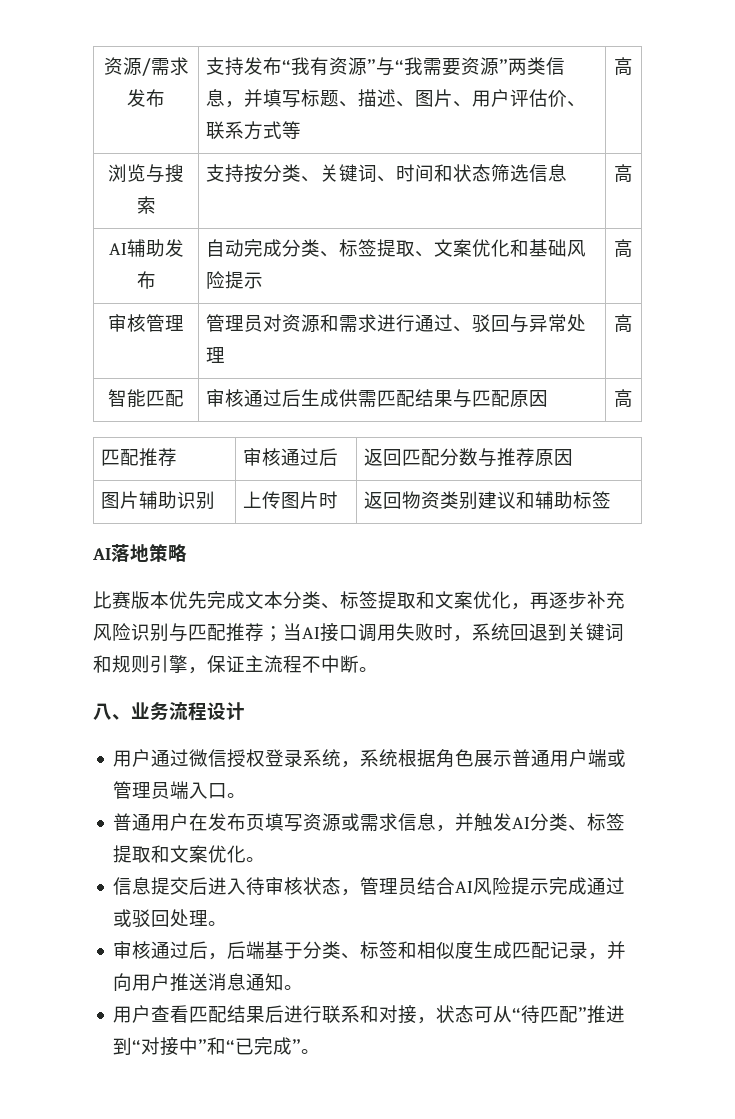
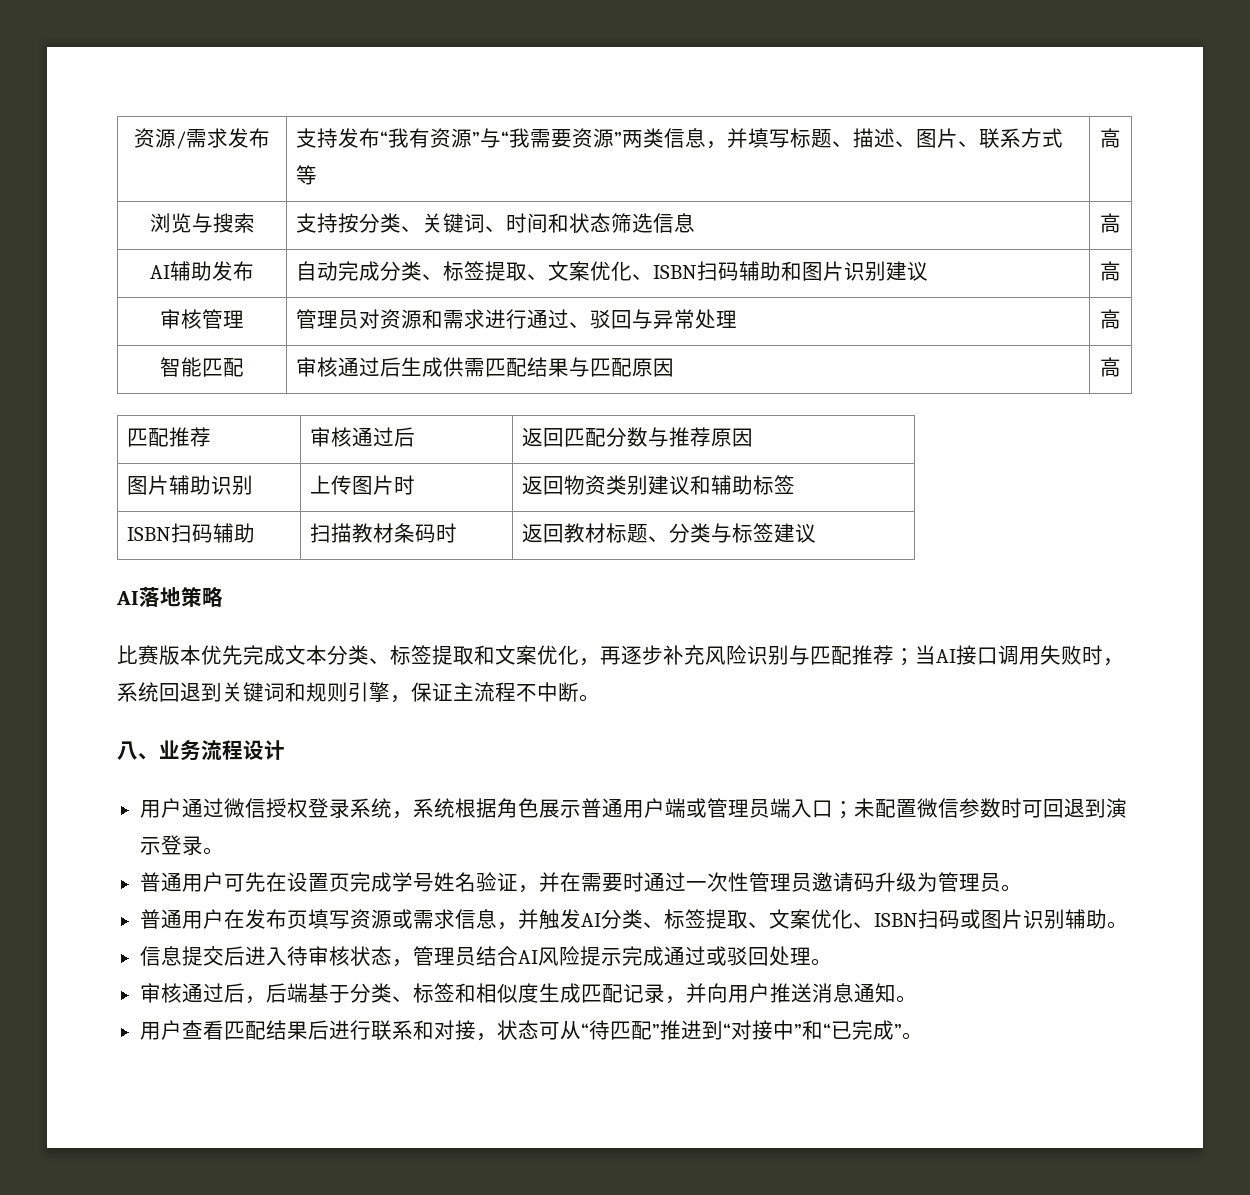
- 资源/需求发布 | 支持发布“我有资源”与“我需要资源”两类信息，并填写标题、描述、图片、用户评估价、联系方式等 | 高
+ 资源/需求发布 | 支持发布“我有资源”与“我需要资源”两类信息，并填写标题、描述、图片、联系方式等 | 高
- AI辅助发布 | 自动完成分类、标签提取、文案优化和基础风险提示 | 高
+ AI辅助发布 | 自动完成分类、标签提取、文案优化、ISBN扫码辅助和图片识别建议 | 高
+ ISBN扫码辅助 | 扫描教材条码时 | 返回教材标题、分类与标签建议
- 用户通过微信授权登录系统，系统根据角色展示普通用户端或管理员端入口。
+ 用户通过微信授权登录系统，系统根据角色展示普通用户端或管理员端入口；未配置微信参数时可回退到演示登录。
+ 普通用户可先在设置页完成学号姓名验证，并在需要时通过一次性管理员邀请码升级为管理员。
- 普通用户在发布页填写资源或需求信息，并触发AI分类、标签提取和文案优化。
+ 普通用户在发布页填写资源或需求信息，并触发AI分类、标签提取、文案优化、ISBN扫码或图片识别辅助。

